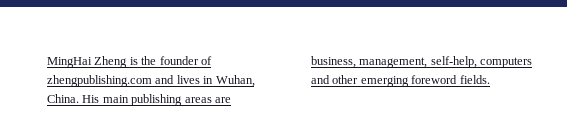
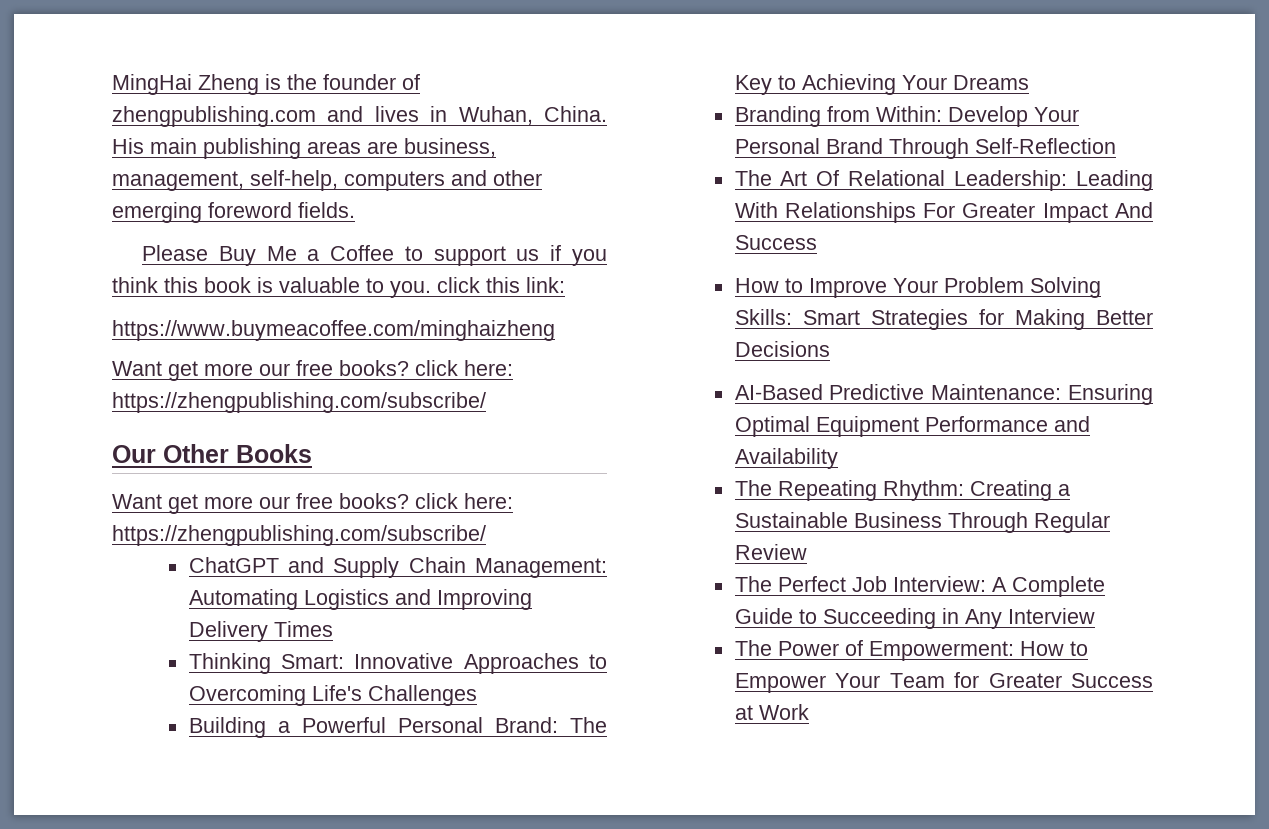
+ Please Buy Me a Coffee to support us if you think this book is valuable to you. click this link:
+ https://www.buymeacoffee.com/minghaizheng
+ Want get more our free books? click here: https://zhengpublishing.com/subscribe/
+ Our Other Books
+ Want get more our free books? click here: https://zhengpublishing.com/subscribe/
+ ChatGPT and Supply Chain Management: Automating Logistics and Improving Delivery Times
+ Thinking Smart: Innovative Approaches to Overcoming Life's Challenges
+ Building a Powerful Personal Brand: The Key to Achieving Your Dreams
+ Branding from Within: Develop Your Personal Brand Through Self-Reflection
+ The Art Of Relational Leadership: Leading With Relationships For Greater Impact And Success
+ How to Improve Your Problem Solving Skills: Smart Strategies for Making Better Decisions
+ AI-Based Predictive Maintenance: Ensuring Optimal Equipment Performance and Availability
+ The Repeating Rhythm: Creating a Sustainable Business Through Regular Review
+ The Perfect Job Interview: A Complete Guide to Succeeding in Any Interview
+ The Power of Empowerment: How to Empower Your Team for Greater Success at Work

